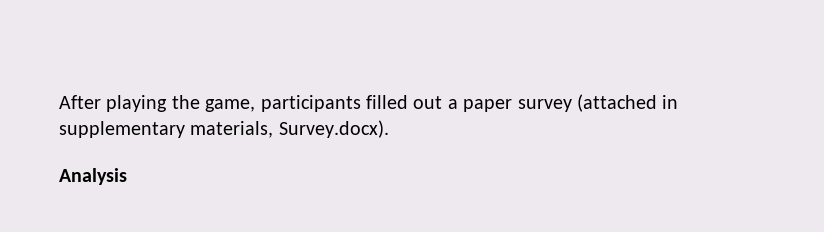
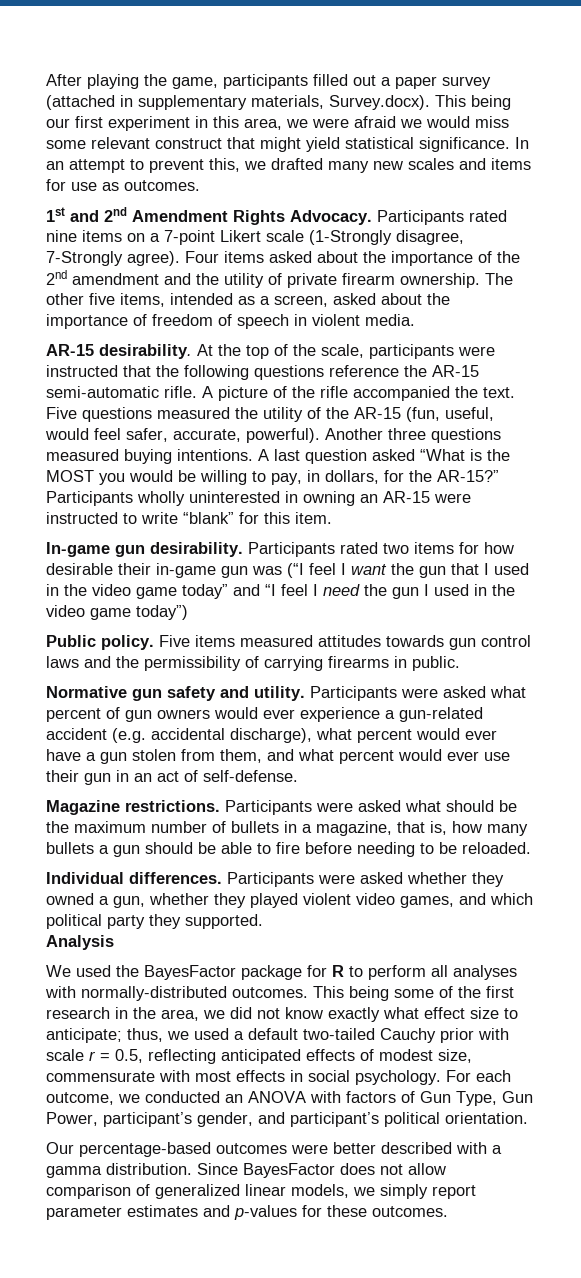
- After playing the game, participants filled out a paper survey (attached in supplementary materials, Survey.docx).
+ After playing the game, participants filled out a paper survey (attached in supplementary materials, Survey.docx). This being our first experiment in this area, we were afraid we would miss some relevant construct that might yield statistical significance. In an attempt to prevent this, we drafted many new scales and items for use as outcomes.
+ 1st and 2nd Amendment Rights Advocacy. Participants rated nine items on a 7-point Likert scale (1-Strongly disagree, 7-Strongly agree). Four items asked about the importance of the 2nd amendment and the utility of private firearm ownership. The other five items, intended as a screen, asked about the importance of freedom of speech in violent media.
+ AR-15 desirability. At the top of the scale, participants were instructed that the following questions reference the AR-15 semi-automatic rifle. A picture of the rifle accompanied the text. Five questions measured the utility of the AR-15 (fun, useful, would feel safer, accurate, powerful). Another three questions measured buying intentions. A last question asked “What is the MOST you would be willing to pay, in dollars, for the AR-15?” Participants wholly uninterested in owning an AR-15 were instructed to write “blank” for this item.
+ In-game gun desirability. Participants rated two items for how desirable their in-game gun was (“I feel I want the gun that I used in the video game today” and “I feel I need the gun I used in the video game today”)
+ Public policy. Five items measured attitudes towards gun control laws and the permissibility of carrying firearms in public.
+ Normative gun safety and utility. Participants were asked what percent of gun owners would ever experience a gun-related accident (e.g. accidental discharge), what percent would ever have a gun stolen from them, and what percent would ever use their gun in an act of self-defense.
+ Magazine restrictions. Participants were asked what should be the maximum number of bullets in a magazine, that is, how many bullets a gun should be able to fire before needing to be reloaded.
+ Individual differences. Participants were asked whether they owned a gun, whether they played violent video games, and which political party they supported.
  Analysis
+ We used the BayesFactor package for R to perform all analyses with normally-distributed outcomes. This being some of the first research in the area, we did not know exactly what effect size to anticipate; thus, we used a default two-tailed Cauchy prior with scale r = 0.5, reflecting anticipated effects of modest size, commensurate with most effects in social psychology. For each outcome, we conducted an ANOVA with factors of Gun Type, Gun Power, participant’s gender, and participant’s political orientation.
+ Our percentage-based outcomes were better described with a gamma distribution. Since BayesFactor does not allow comparison of generalized linear models, we simply report parameter estimates and p-values for these outcomes.

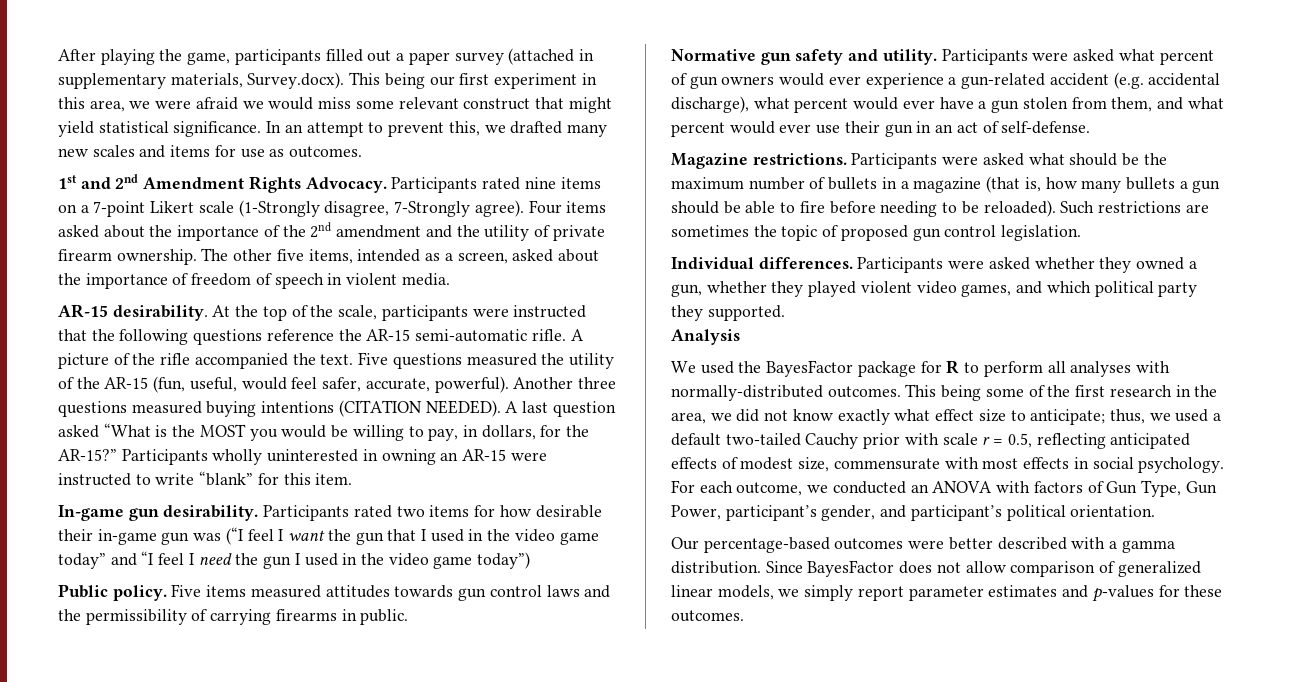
- Another three questions measured buying intentions.
+ Another three questions measured buying intentions (CITATION NEEDED).
- Participants were asked what should be the maximum number of bullets in a magazine, that is, how many bullets a gun should be able to fire before needing to be reloaded.
+ Participants were asked what should be the maximum number of bullets in a magazine (that is, how many bullets a gun should be able to fire before needing to be reloaded). Such restrictions are sometimes the topic of proposed gun control legislation.

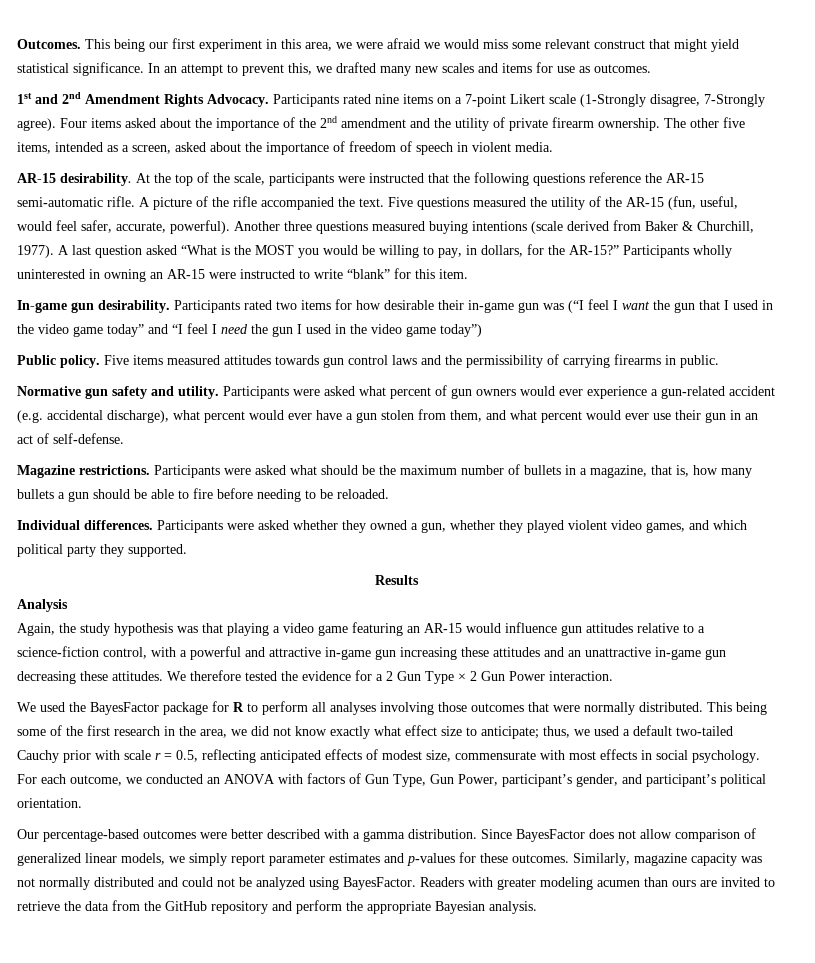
- After playing the game, participants filled out a paper survey (attached in supplementary materials, Survey.docx). This being our first experiment in this area, we were afraid we would miss some relevant construct that might yield statistical significance.
+ Outcomes. This being our first experiment in this area, we were afraid we would miss some relevant construct that might yield statistical significance.
- Another three questions measured buying intentions (CITATION NEEDED).
+ Another three questions measured buying intentions (scale derived from Baker & Churchill, 1977).
- Participants were asked what should be the maximum number of bullets in a magazine (that is, how many bullets a gun should be able to fire before needing to be reloaded). Such restrictions are sometimes the topic of proposed gun control legislation.
+ Participants were asked what should be the maximum number of bullets in a magazine, that is, how many bullets a gun should be able to fire before needing to be reloaded.
+ Results
+ Again, the study hypothesis was that playing a video game featuring an AR-15 would influence gun attitudes relative to a science-fiction control, with a powerful and attractive in-game gun increasing these attitudes and an unattractive in-game gun decreasing these attitudes. We therefore tested the evidence for a 2 Gun Type × 2 Gun Power interaction.
- We used the BayesFactor package for R to perform all analyses with normally-distributed outcomes.
+ We used the BayesFactor package for R to perform all analyses involving those outcomes that were normally distributed.
+ Similarly, magazine capacity was not normally distributed and could not be analyzed using BayesFactor. Readers with greater modeling acumen than ours are invited to retrieve the data from the GitHub repository and perform the appropriate Bayesian analysis.

